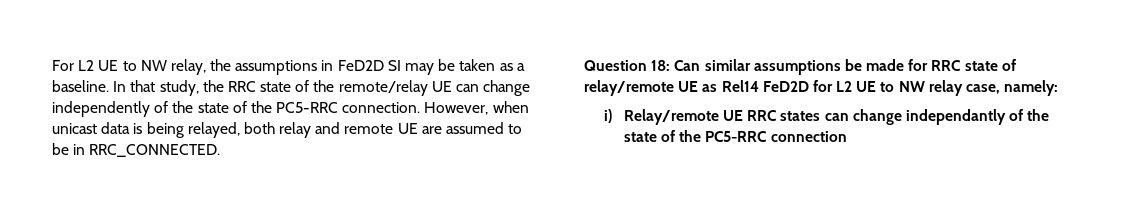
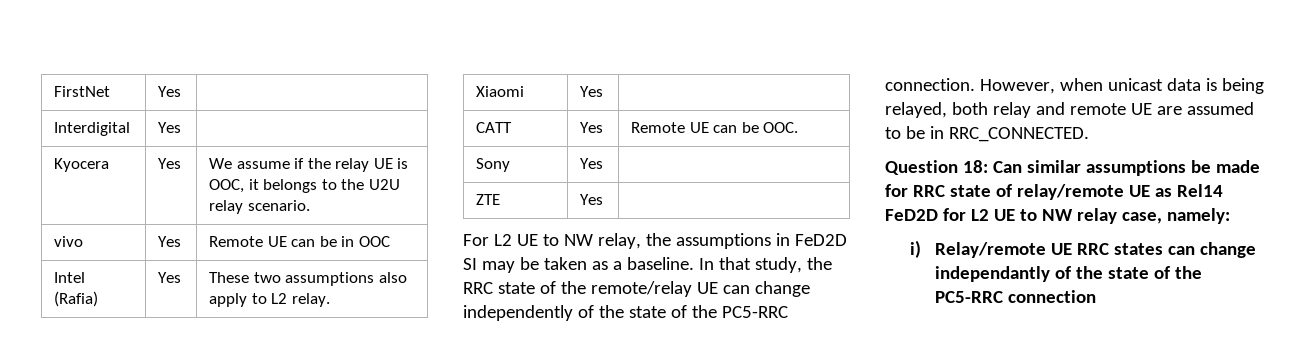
+ FirstNet | Yes |
+ Interdigital | Yes |
+ Kyocera | Yes | We assume if the relay UE is OOC, it belongs to the U2U relay scenario.
+ vivo | Yes | Remote UE can be in OOC
+ Intel (Rafia) | Yes | These two assumptions also apply to L2 relay.
+ Xiaomi | Yes |
+ CATT | Yes | Remote UE can be OOC.
+ Sony | Yes |
+ ZTE | Yes |

